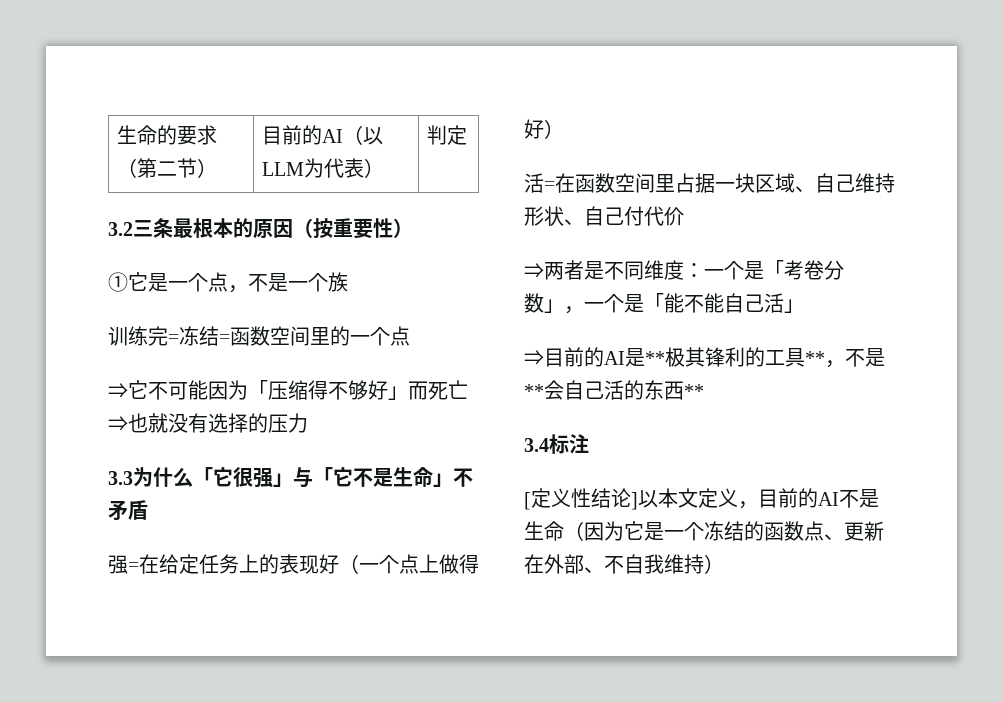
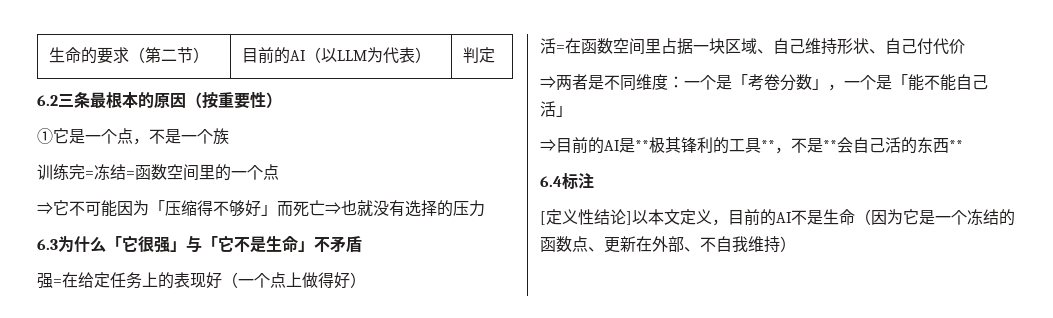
- 3.2三条最根本的原因（按重要性）
+ 6.2三条最根本的原因（按重要性）
- 3.3为什么「它很强」与「它不是生命」不矛盾
+ 6.3为什么「它很强」与「它不是生命」不矛盾
- 3.4标注
+ 6.4标注

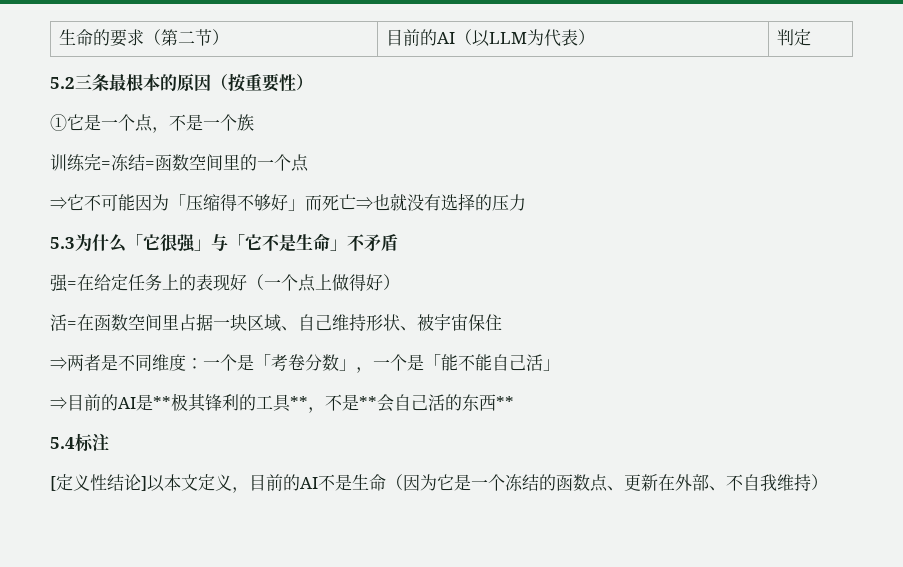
- 6.2三条最根本的原因（按重要性）
+ 5.2三条最根本的原因（按重要性）
- 6.3为什么「它很强」与「它不是生命」不矛盾
+ 5.3为什么「它很强」与「它不是生命」不矛盾
- 活=在函数空间里占据一块区域、自己维持形状、自己付代价
+ 活=在函数空间里占据一块区域、自己维持形状、被宇宙保住
- 6.4标注
+ 5.4标注

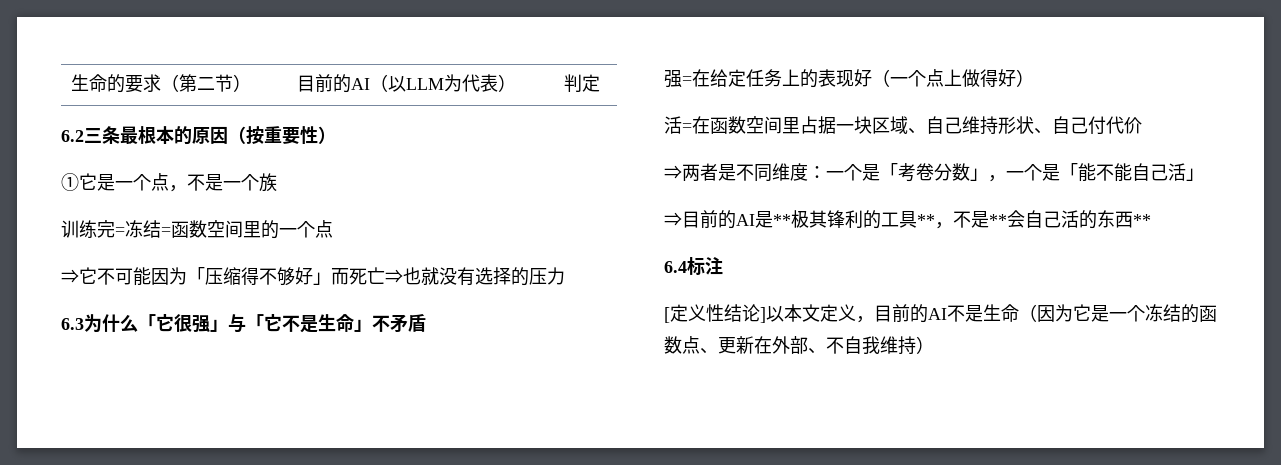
- 5.2三条最根本的原因（按重要性）
+ 6.2三条最根本的原因（按重要性）
- 5.3为什么「它很强」与「它不是生命」不矛盾
+ 6.3为什么「它很强」与「它不是生命」不矛盾
- 活=在函数空间里占据一块区域、自己维持形状、被宇宙保住
+ 活=在函数空间里占据一块区域、自己维持形状、自己付代价
- 5.4标注
+ 6.4标注

